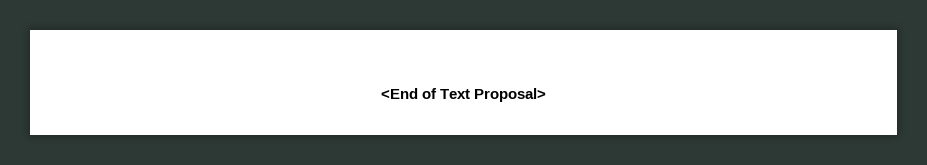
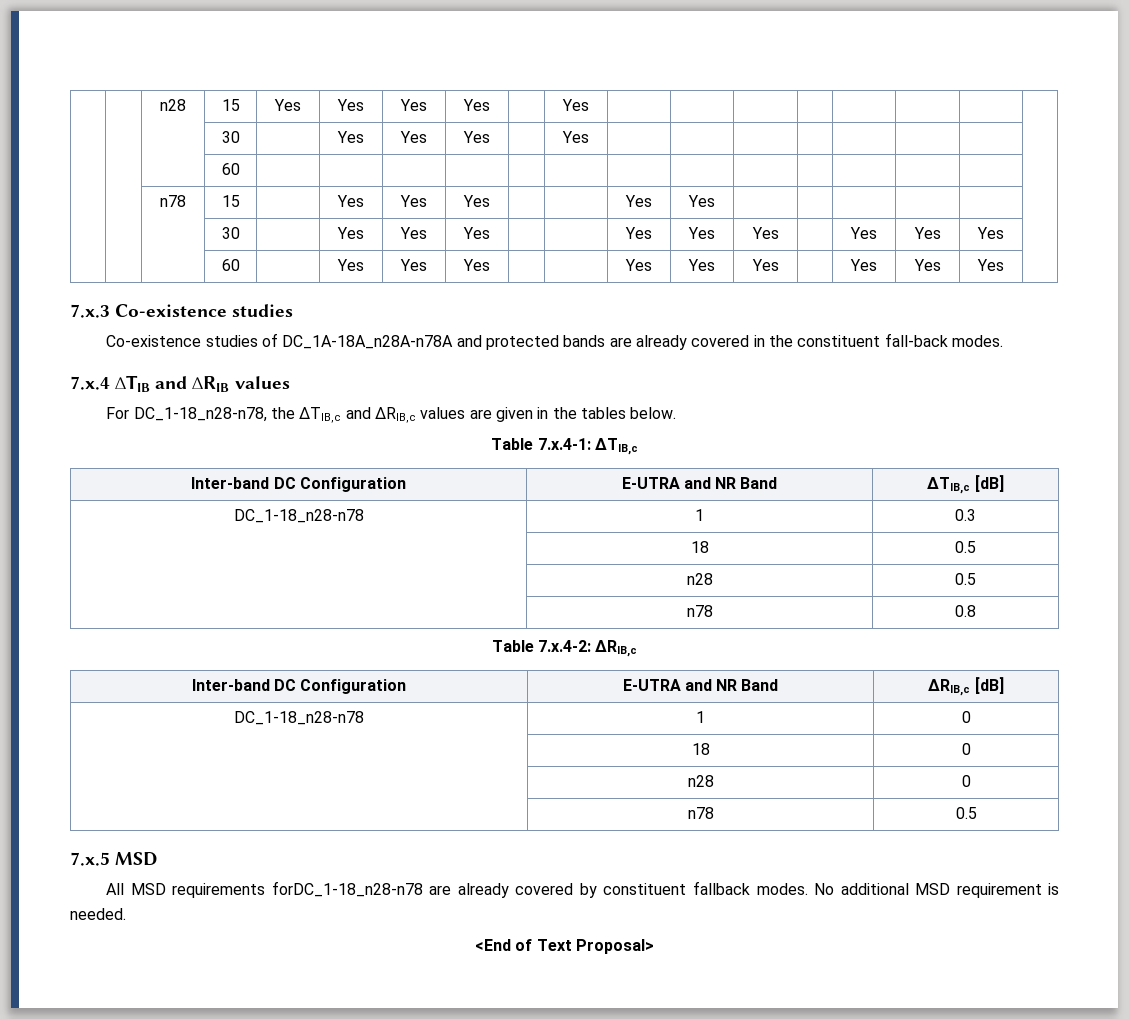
+ | | n28 | 15 | Yes | Yes | Yes | Yes | | Yes | | | | | | | |
+ | | | 30 | | Yes | Yes | Yes | | Yes | | | | | | | |
+ | | | 60 | | | | | | | | | | | | | |
+ | | n78 | 15 | | Yes | Yes | Yes | | | Yes | Yes | | | | | |
+ | | | 30 | | Yes | Yes | Yes | | | Yes | Yes | Yes | | Yes | Yes | Yes |
+ | | | 60 | | Yes | Yes | Yes | | | Yes | Yes | Yes | | Yes | Yes | Yes |
+ 7.x.3 Co-existence studies
+ Co-existence studies of DC_1A-18A_n28A-n78A and protected bands are already covered in the constituent fall-back modes.
+ 7.x.4 ∆TIB and ∆RIB values
+ For DC_1-18_n28-n78, the ΔTIB,c and ΔRIB,c values are given in the tables below.
+ Table 7.x.4-1: ΔTIB,c
+ Inter-band DC Configuration | E-UTRA and NR Band | ΔTIB,c [dB]
+ DC_1-18_n28-n78 | 1 | 0.3
+ | 18 | 0.5
+ | n28 | 0.5
+ | n78 | 0.8
+ Table 7.x.4-2: ΔRIB,c
+ Inter-band DC Configuration | E-UTRA and NR Band | ΔRIB,c [dB]
+ DC_1-18_n28-n78 | 1 | 0
+ | 18 | 0
+ | n28 | 0
+ | n78 | 0.5
+ 7.x.5 MSD
+ All MSD requirements forDC_1-18_n28-n78 are already covered by constituent fallback modes. No additional MSD requirement is needed.

